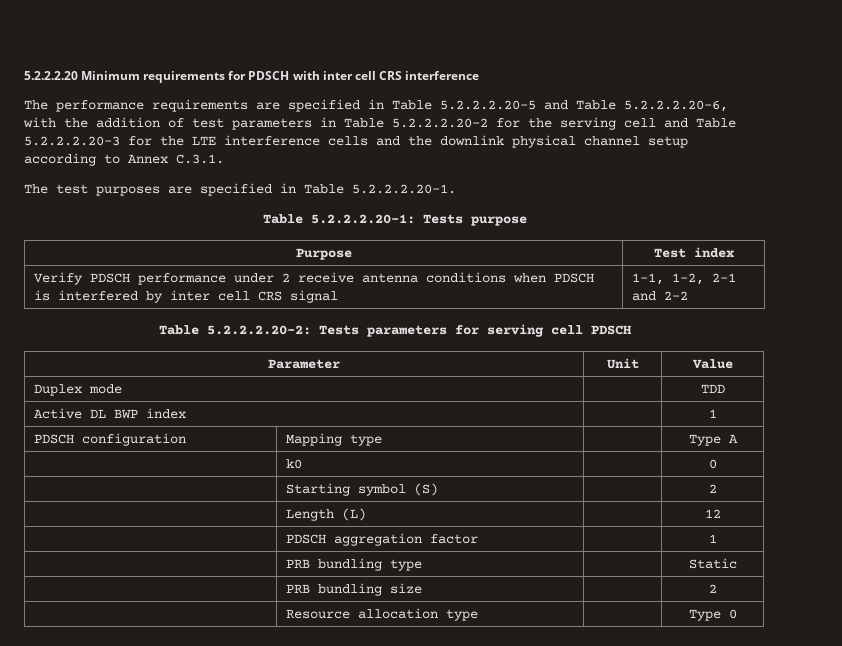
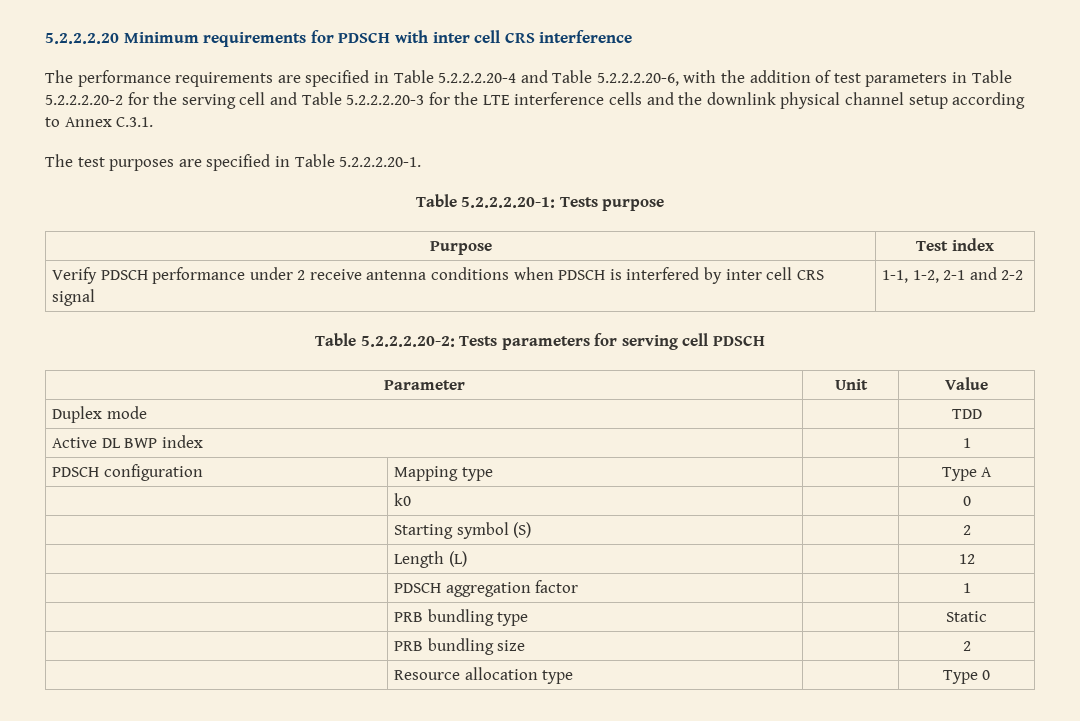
- The performance requirements are specified in Table 5.2.2.2.20-5 and Table 5.2.2.2.20-6, with the addition of test parameters in Table 5.2.2.2.20-2 for the serving cell and Table 5.2.2.2.20-3 for the LTE interference cells and the downlink physical channel setup according to Annex C.3.1.
+ The performance requirements are specified in Table 5.2.2.2.20-4 and Table 5.2.2.2.20-6, with the addition of test parameters in Table 5.2.2.2.20-2 for the serving cell and Table 5.2.2.2.20-3 for the LTE interference cells and the downlink physical channel setup according to Annex C.3.1.

